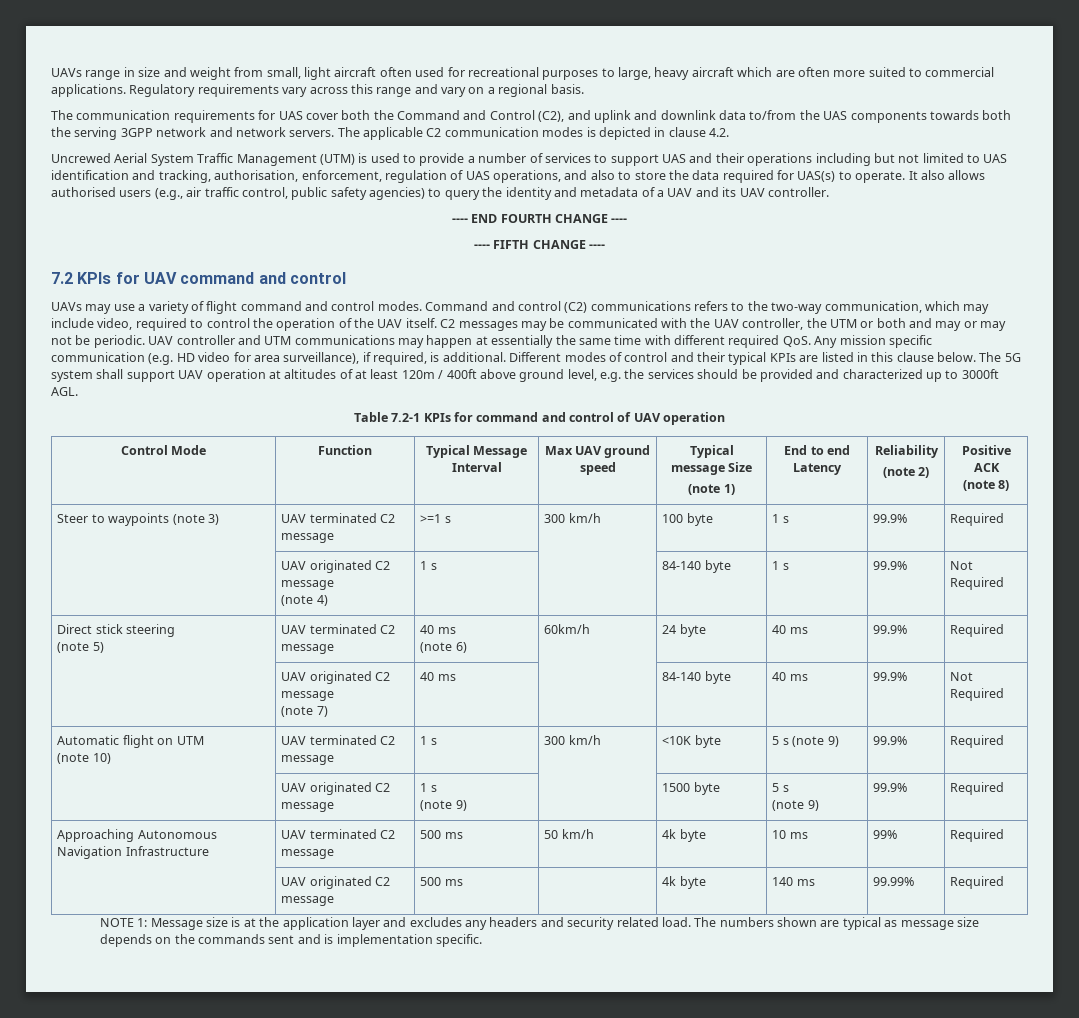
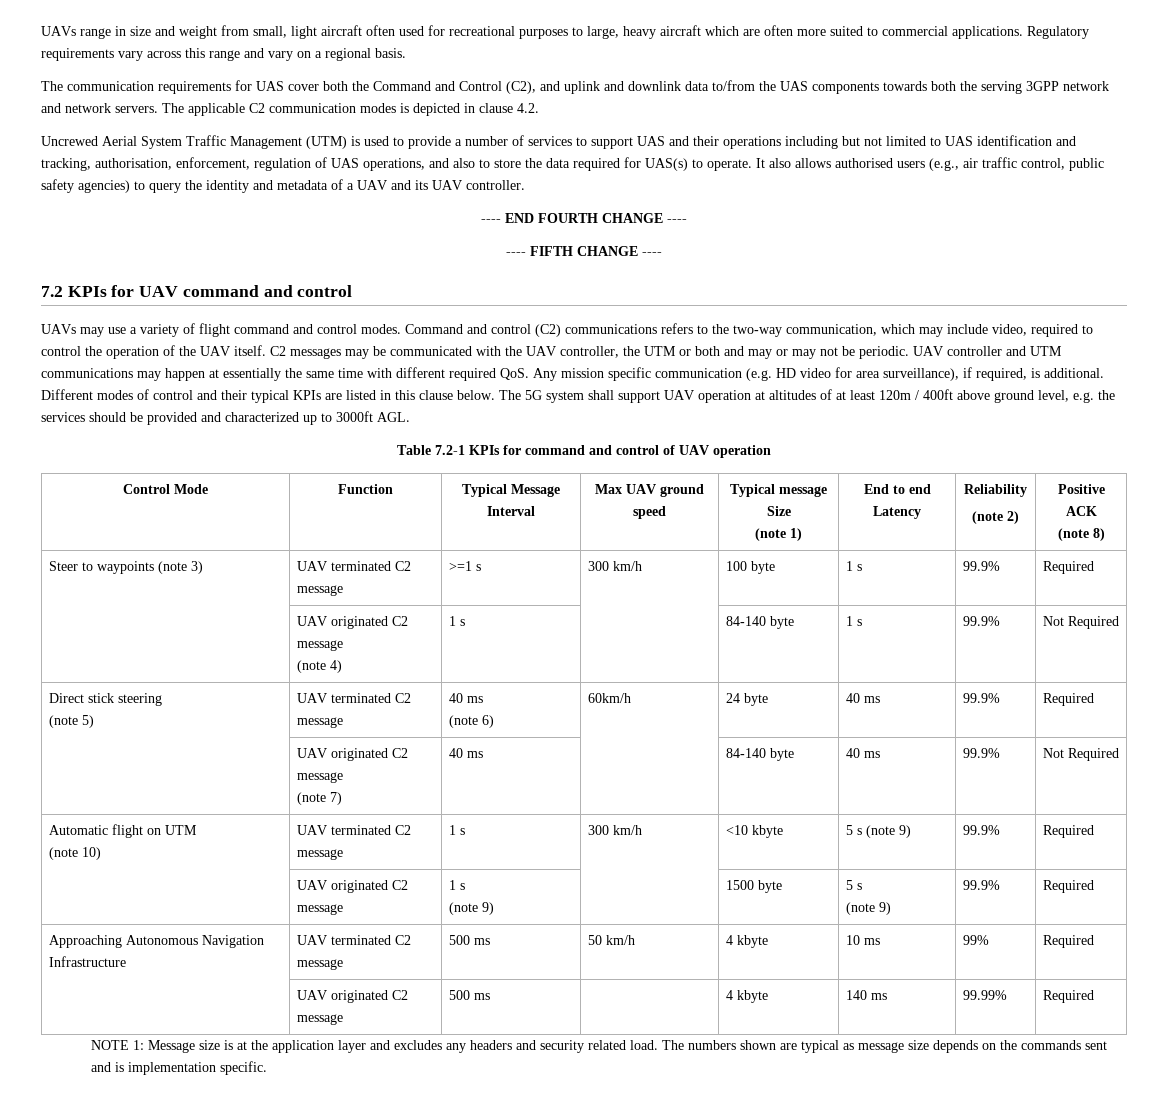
  Automatic flight on UTM
- (note 10) | UAV terminated C2 message | 1 s | 300 km/h | <10K byte | 5 s (note 9) | 99.9% | Required
+ (note 10) | UAV terminated C2 message | 1 s | 300 km/h | <10 kbyte | 5 s (note 9) | 99.9% | Required
- Approaching Autonomous Navigation Infrastructure | UAV terminated C2 message | 500 ms | 50 km/h | 4k byte | 10 ms | 99% | Required
+ Approaching Autonomous Navigation Infrastructure | UAV terminated C2 message | 500 ms | 50 km/h | 4 kbyte | 10 ms | 99% | Required
- | UAV originated C2 message | 500 ms | | 4k byte | 140 ms | 99.99% | Required
+ | UAV originated C2 message | 500 ms | | 4 kbyte | 140 ms | 99.99% | Required

